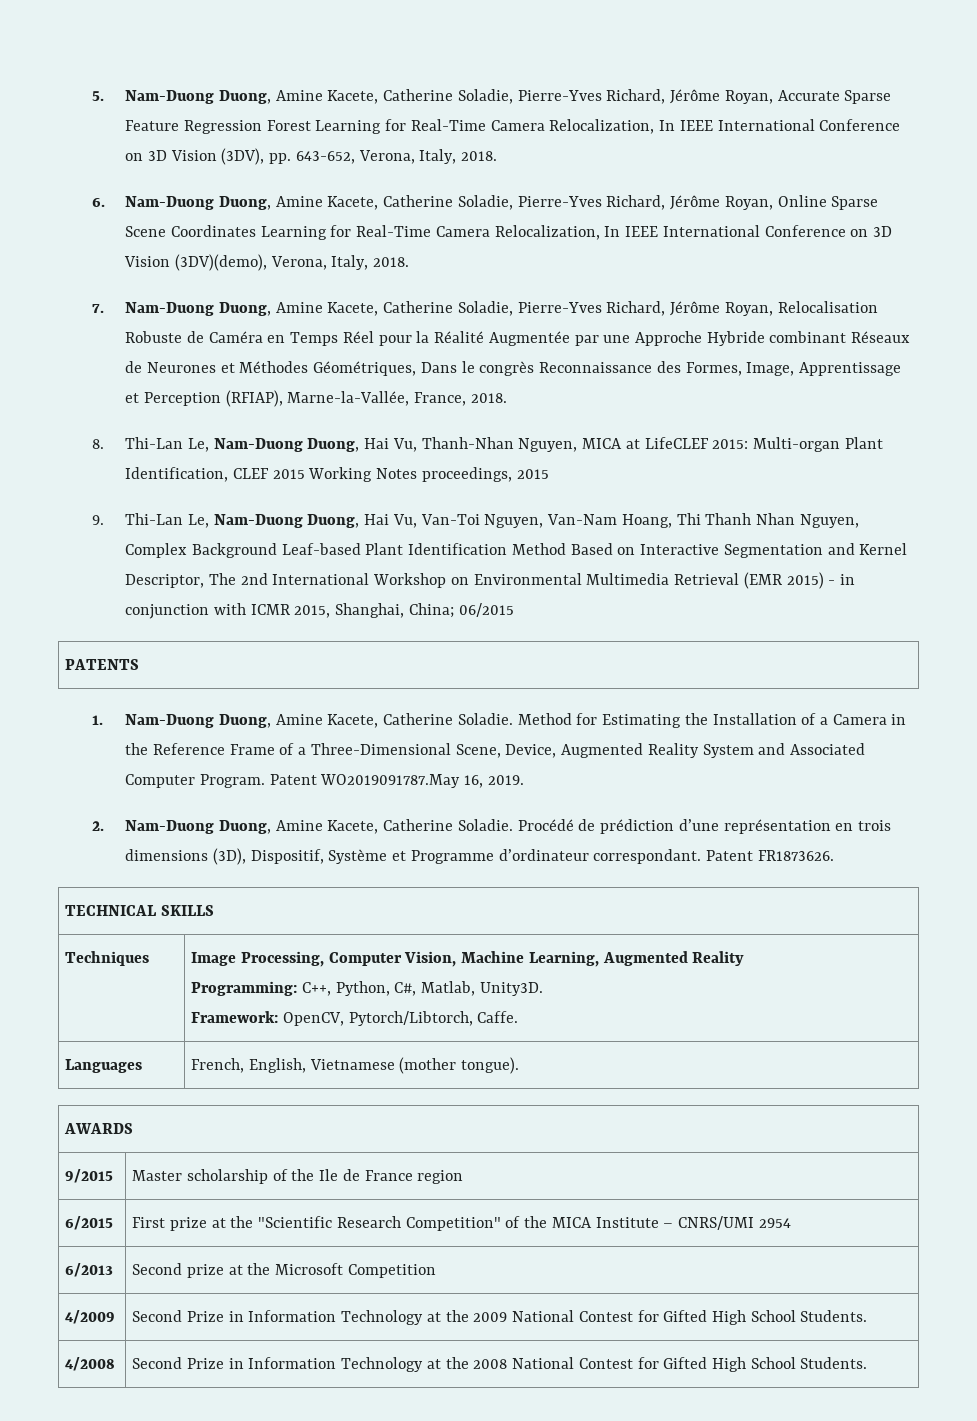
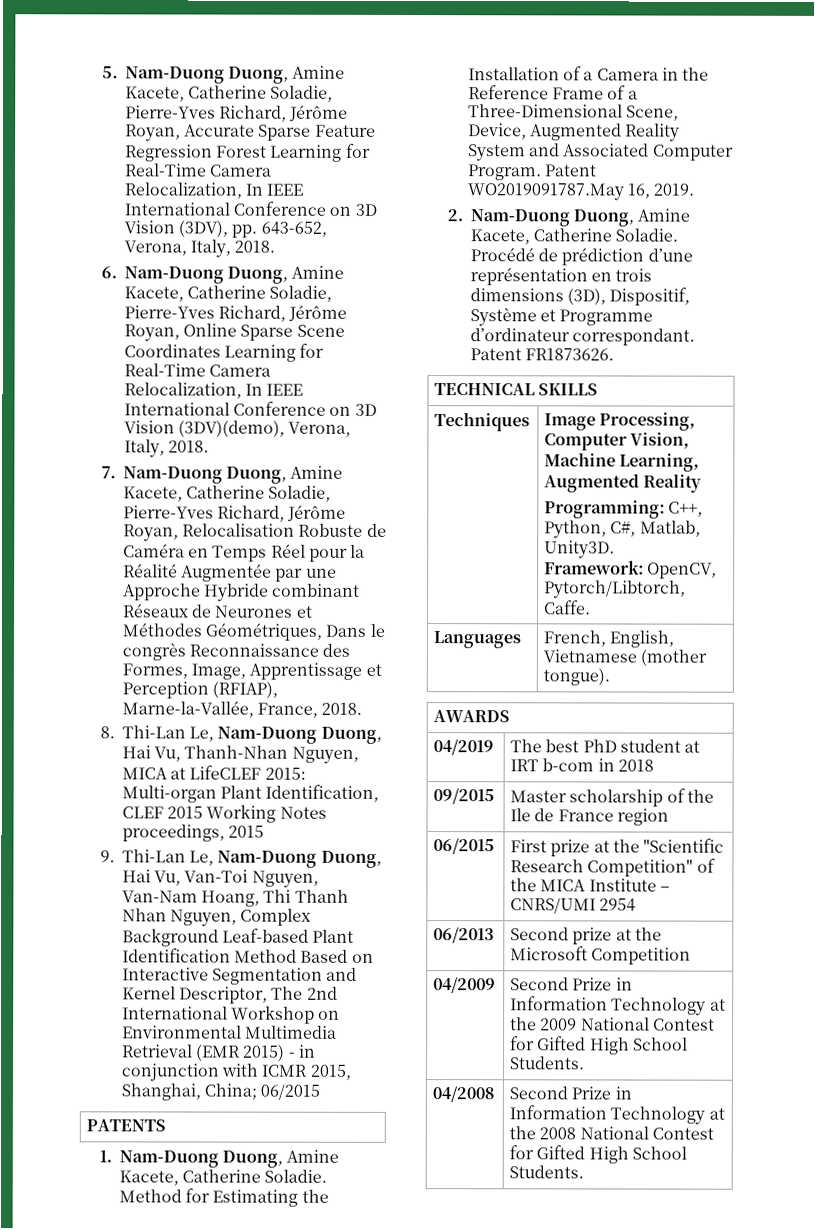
- 9/2015 | Master scholarship of the Ile de France region
+ 04/2019 | The best PhD student at IRT b-com in 2018
+ 09/2015 | Master scholarship of the Ile de France region
- 6/2015 | First prize at the "Scientific Research Competition" of the MICA Institute – CNRS/UMI 2954
+ 06/2015 | First prize at the "Scientific Research Competition" of the MICA Institute – CNRS/UMI 2954
- 6/2013 | Second prize at the Microsoft Competition
+ 06/2013 | Second prize at the Microsoft Competition
- 4/2009 | Second Prize in Information Technology at the 2009 National Contest for Gifted High School Students.
+ 04/2009 | Second Prize in Information Technology at the 2009 National Contest for Gifted High School Students.
- 4/2008 | Second Prize in Information Technology at the 2008 National Contest for Gifted High School Students.
+ 04/2008 | Second Prize in Information Technology at the 2008 National Contest for Gifted High School Students.

